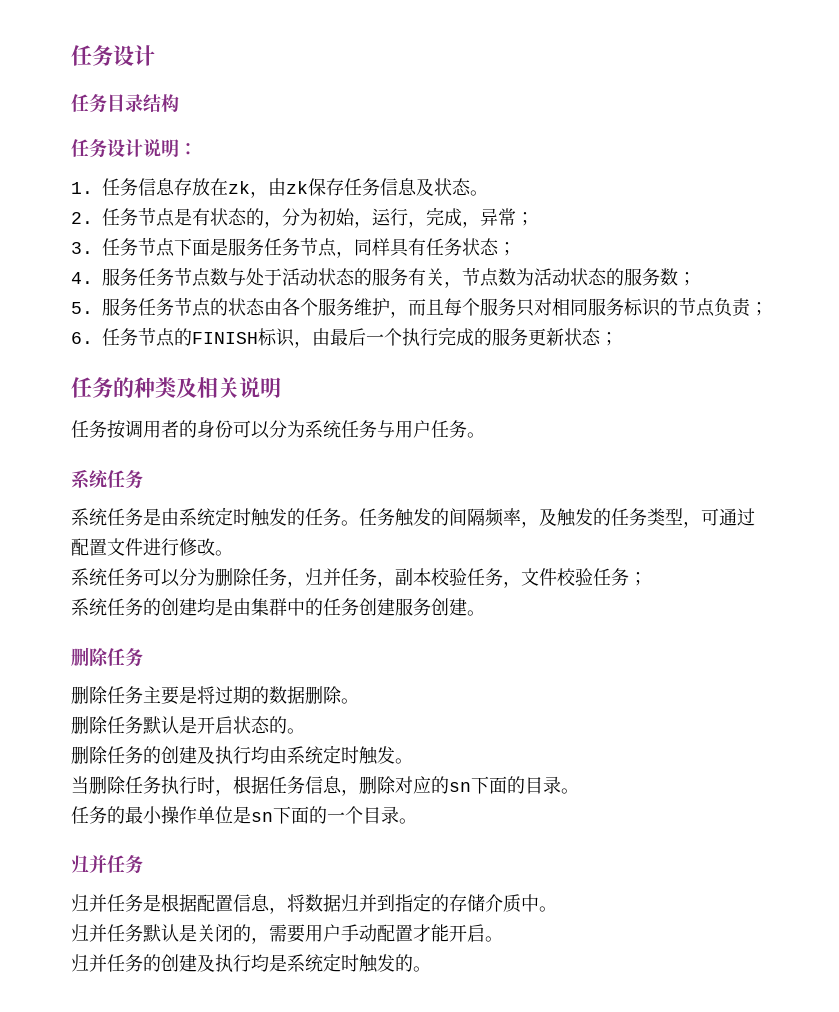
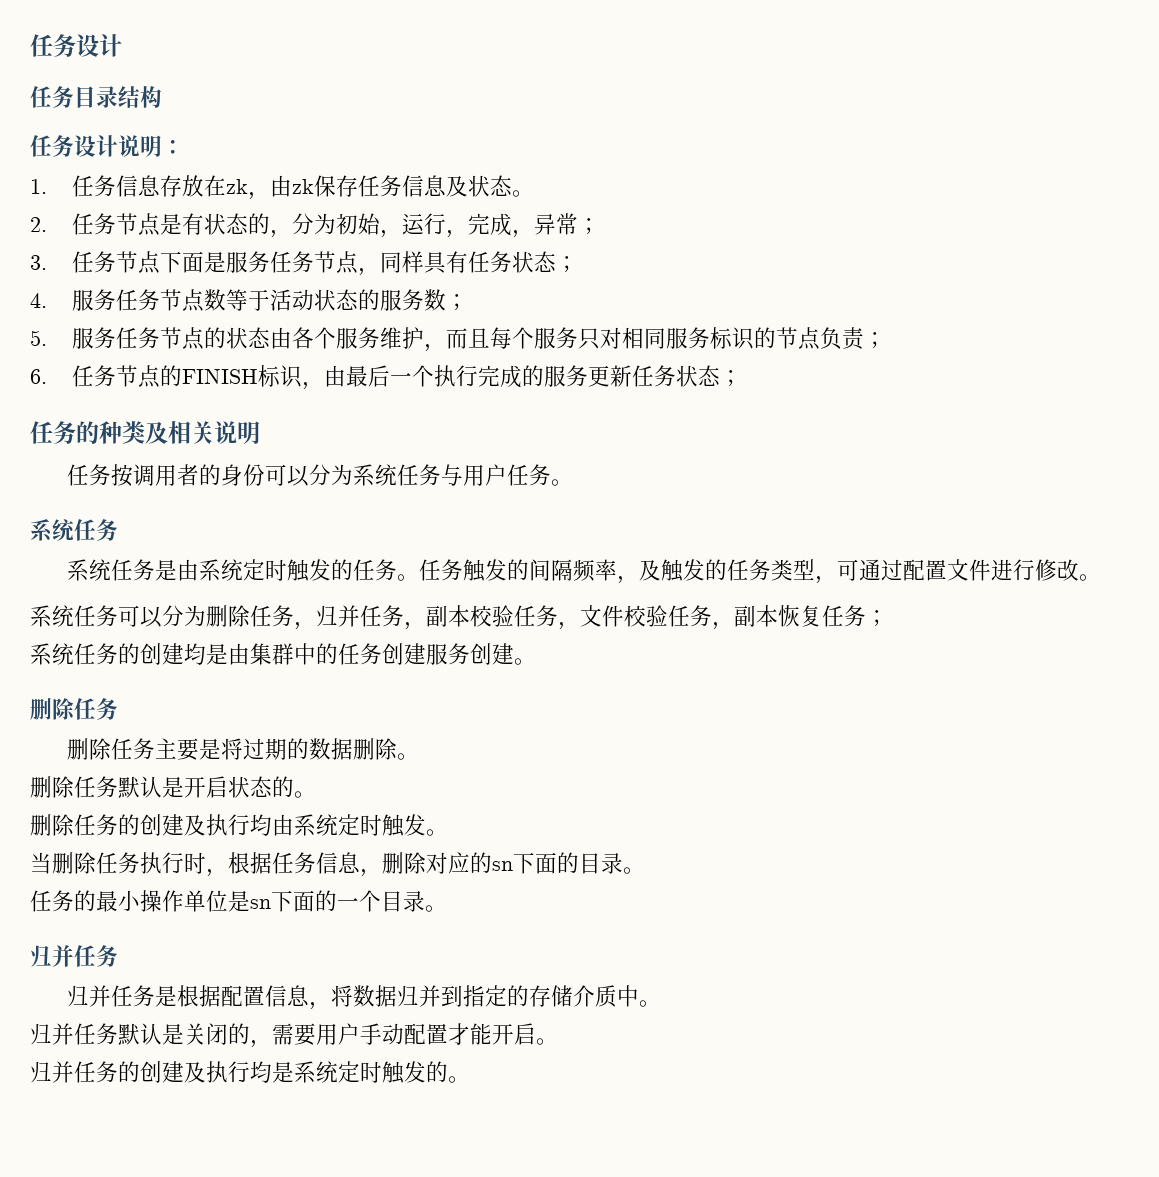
- 4.服务任务节点数与处于活动状态的服务有关，节点数为活动状态的服务数；
+ 4.服务任务节点数等于活动状态的服务数；
- 6.任务节点的FINISH标识，由最后一个执行完成的服务更新状态；
+ 6.任务节点的FINISH标识，由最后一个执行完成的服务更新任务状态；
- 系统任务可以分为删除任务，归并任务，副本校验任务，文件校验任务；
+ 系统任务可以分为删除任务，归并任务，副本校验任务，文件校验任务，副本恢复任务；

